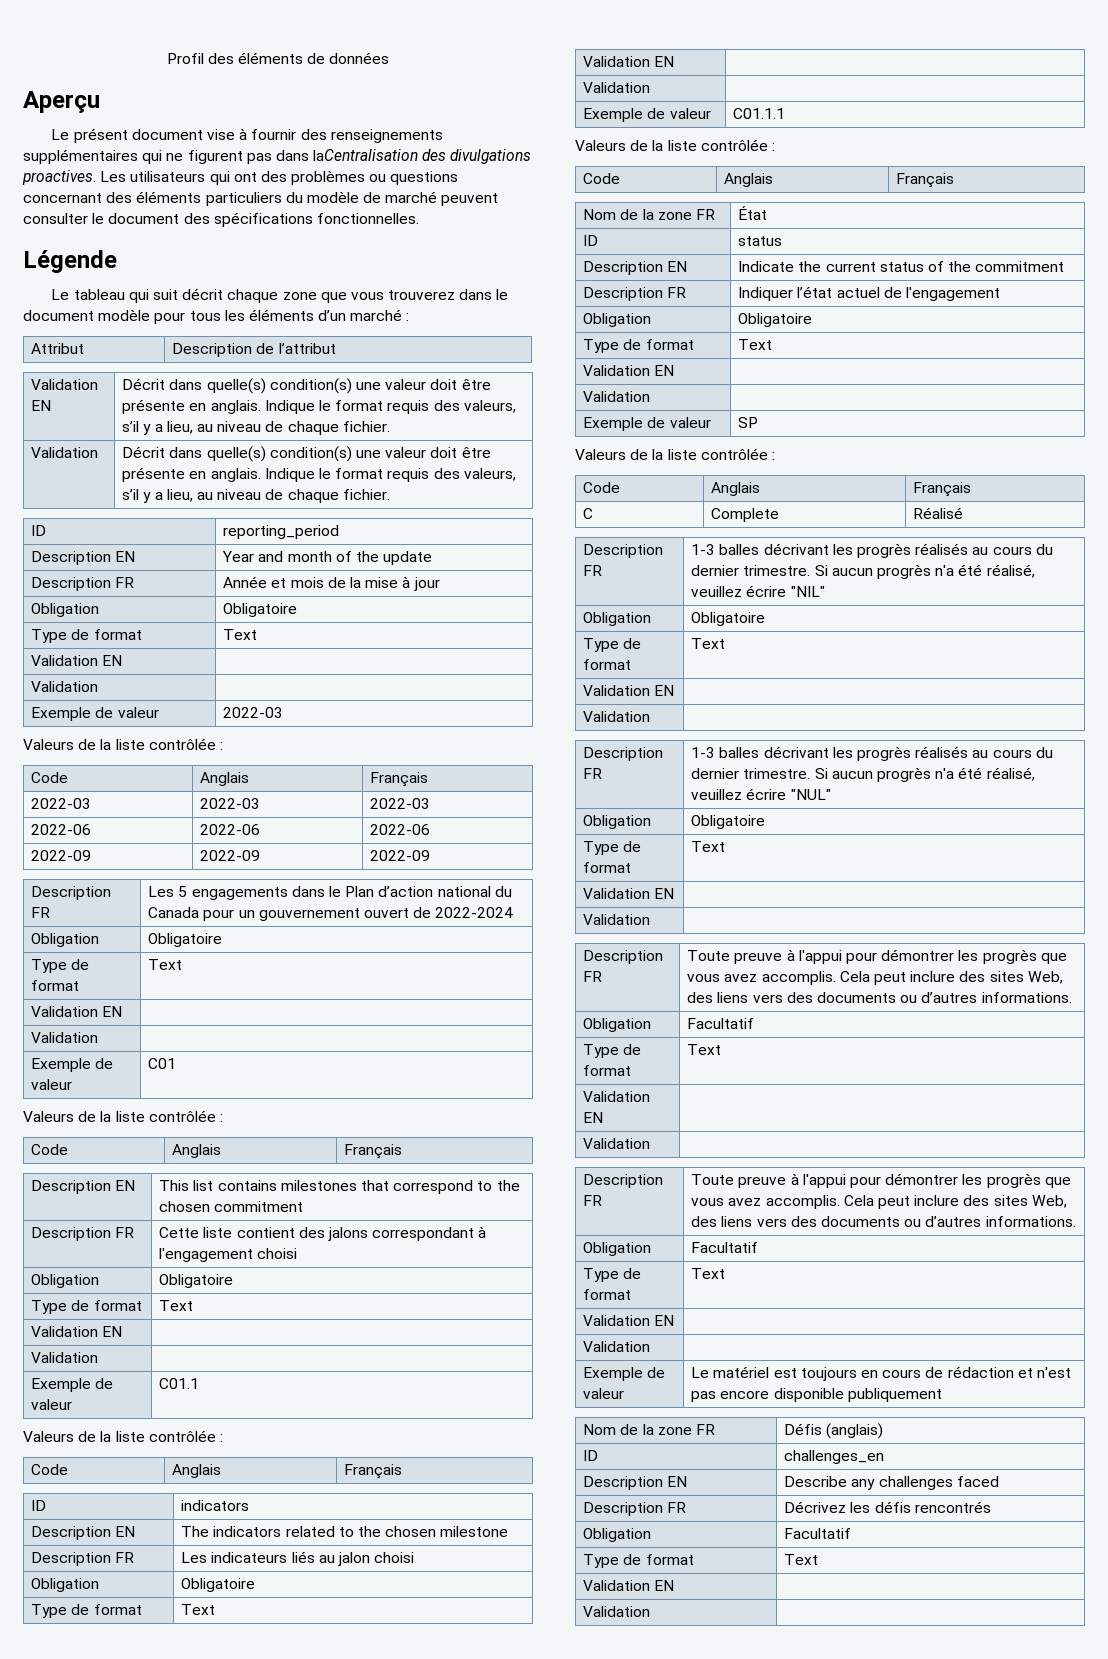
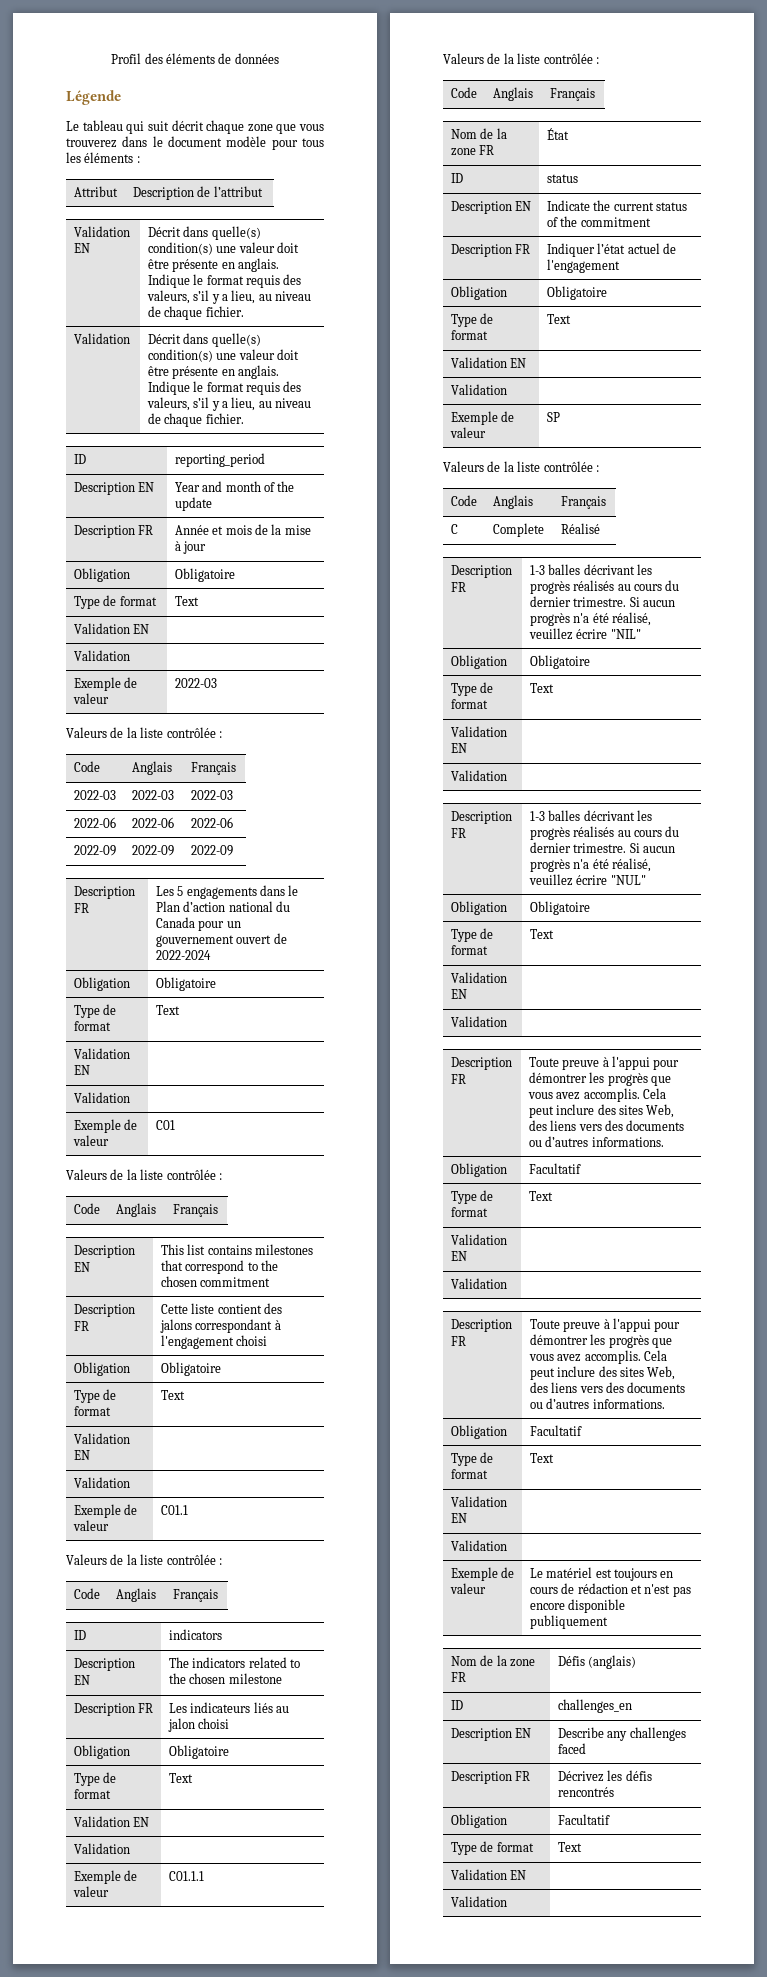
- Aperçu
- Le présent document vise à fournir des renseignements supplémentaires qui ne figurent pas dans laCentralisation des divulgations proactives. Les utilisateurs qui ont des problèmes ou questions concernant des éléments particuliers du modèle de marché peuvent consulter le document des spécifications fonctionnelles.
- Le tableau qui suit décrit chaque zone que vous trouverez dans le document modèle pour tous les éléments d’un marché :
+ Le tableau qui suit décrit chaque zone que vous trouverez dans le document modèle pour tous les éléments :

